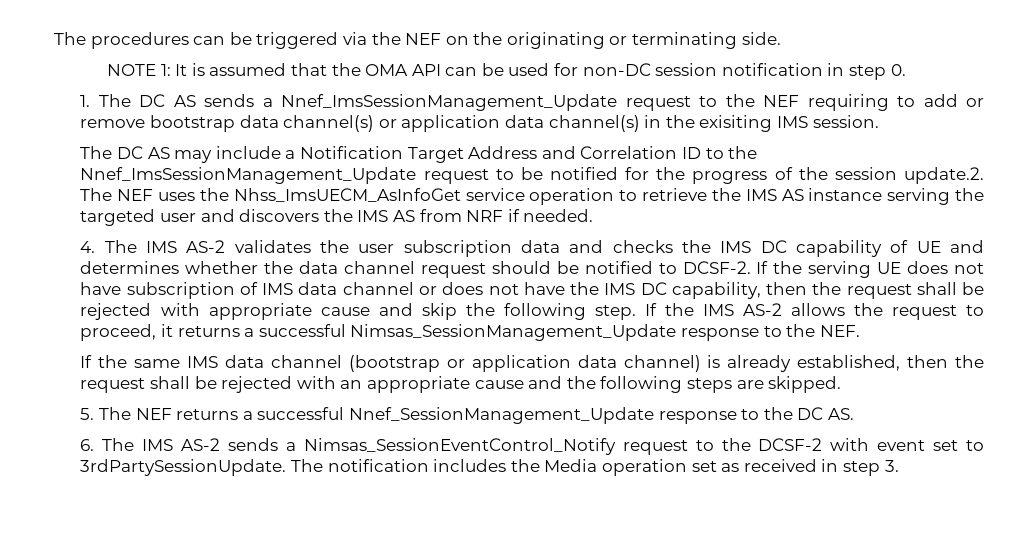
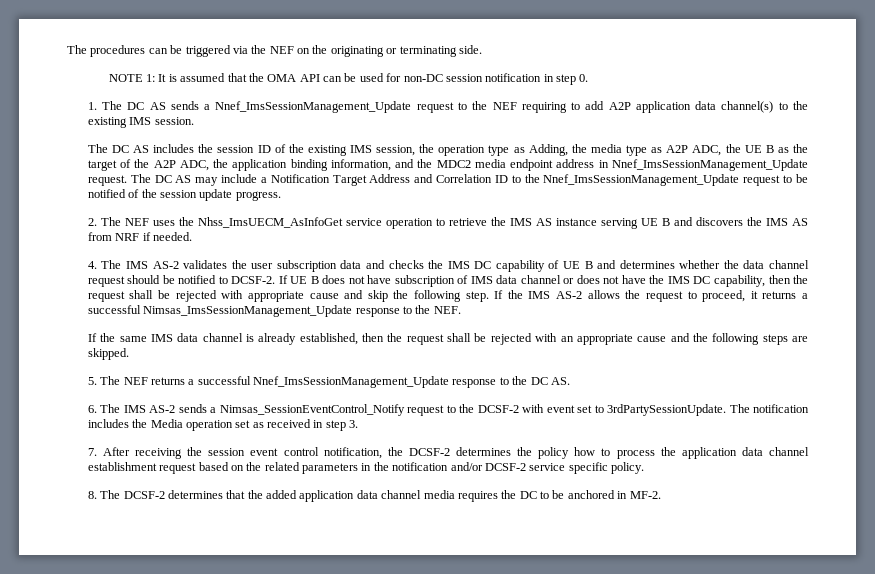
- 1. The DC AS sends a Nnef_ImsSessionManagement_Update request to the NEF requiring to add or remove bootstrap data channel(s) or application data channel(s) in the exisiting IMS session.
+ 1. The DC AS sends a Nnef_ImsSessionManagement_Update request to the NEF requiring to add A2P application data channel(s) to the existing IMS session.
- The DC AS may include a Notification Target Address and Correlation ID to the Nnef_ImsSessionManagement_Update request to be notified for the progress of the session update.2. The NEF uses the Nhss_ImsUECM_AsInfoGet service operation to retrieve the IMS AS instance serving the targeted user and discovers the IMS AS from NRF if needed.
+ The DC AS includes the session ID of the existing IMS session, the operation type as Adding, the media type as A2P ADC, the UE B as the target of the A2P ADC, the application binding information, and the MDC2 media endpoint address in Nnef_ImsSessionManagement_Update request. The DC AS may include a Notification Target Address and Correlation ID to the Nnef_ImsSessionManagement_Update request to be notified of the session update progress.
+ 2. The NEF uses the Nhss_ImsUECM_AsInfoGet service operation to retrieve the IMS AS instance serving UE B and discovers the IMS AS from NRF if needed.
- 4. The IMS AS-2 validates the user subscription data and checks the IMS DC capability of UE and determines whether the data channel request should be notified to DCSF-2.
+ 4. The IMS AS-2 validates the user subscription data and checks the IMS DC capability of UE B and determines whether the data channel request should be notified to DCSF-2.
- If the serving UE does not have subscription of IMS data channel or does not have the IMS DC capability, then the request shall be rejected with appropriate cause and skip the following step.
+ If UE B does not have subscription of IMS data channel or does not have the IMS DC capability, then the request shall be rejected with appropriate cause and skip the following step.
- If the IMS AS-2 allows the request to proceed, it returns a successful Nimsas_SessionManagement_Update response to the NEF.
+ If the IMS AS-2 allows the request to proceed, it returns a successful Nimsas_ImsSessionManagement_Update response to the NEF.
- If the same IMS data channel (bootstrap or application data channel) is already established, then the request shall be rejected with an appropriate cause and the following steps are skipped.
+ If the same IMS data channel is already established, then the request shall be rejected with an appropriate cause and the following steps are skipped.
- 5. The NEF returns a successful Nnef_SessionManagement_Update response to the DC AS.
+ 5. The NEF returns a successful Nnef_ImsSessionManagement_Update response to the DC AS.
+ 7. After receiving the session event control notification, the DCSF-2 determines the policy how to process the application data channel establishment request based on the related parameters in the notification and/or DCSF-2 service specific policy.
+ 8. The DCSF-2 determines that the added application data channel media requires the DC to be anchored in MF-2.

